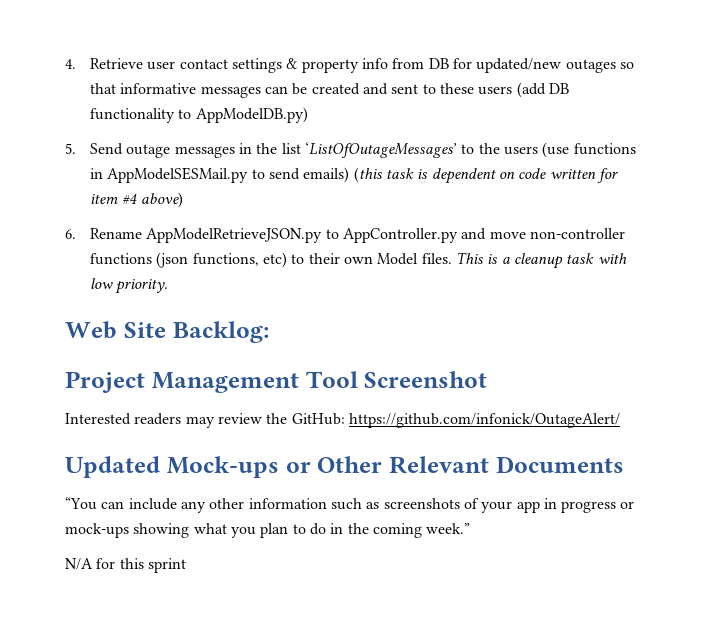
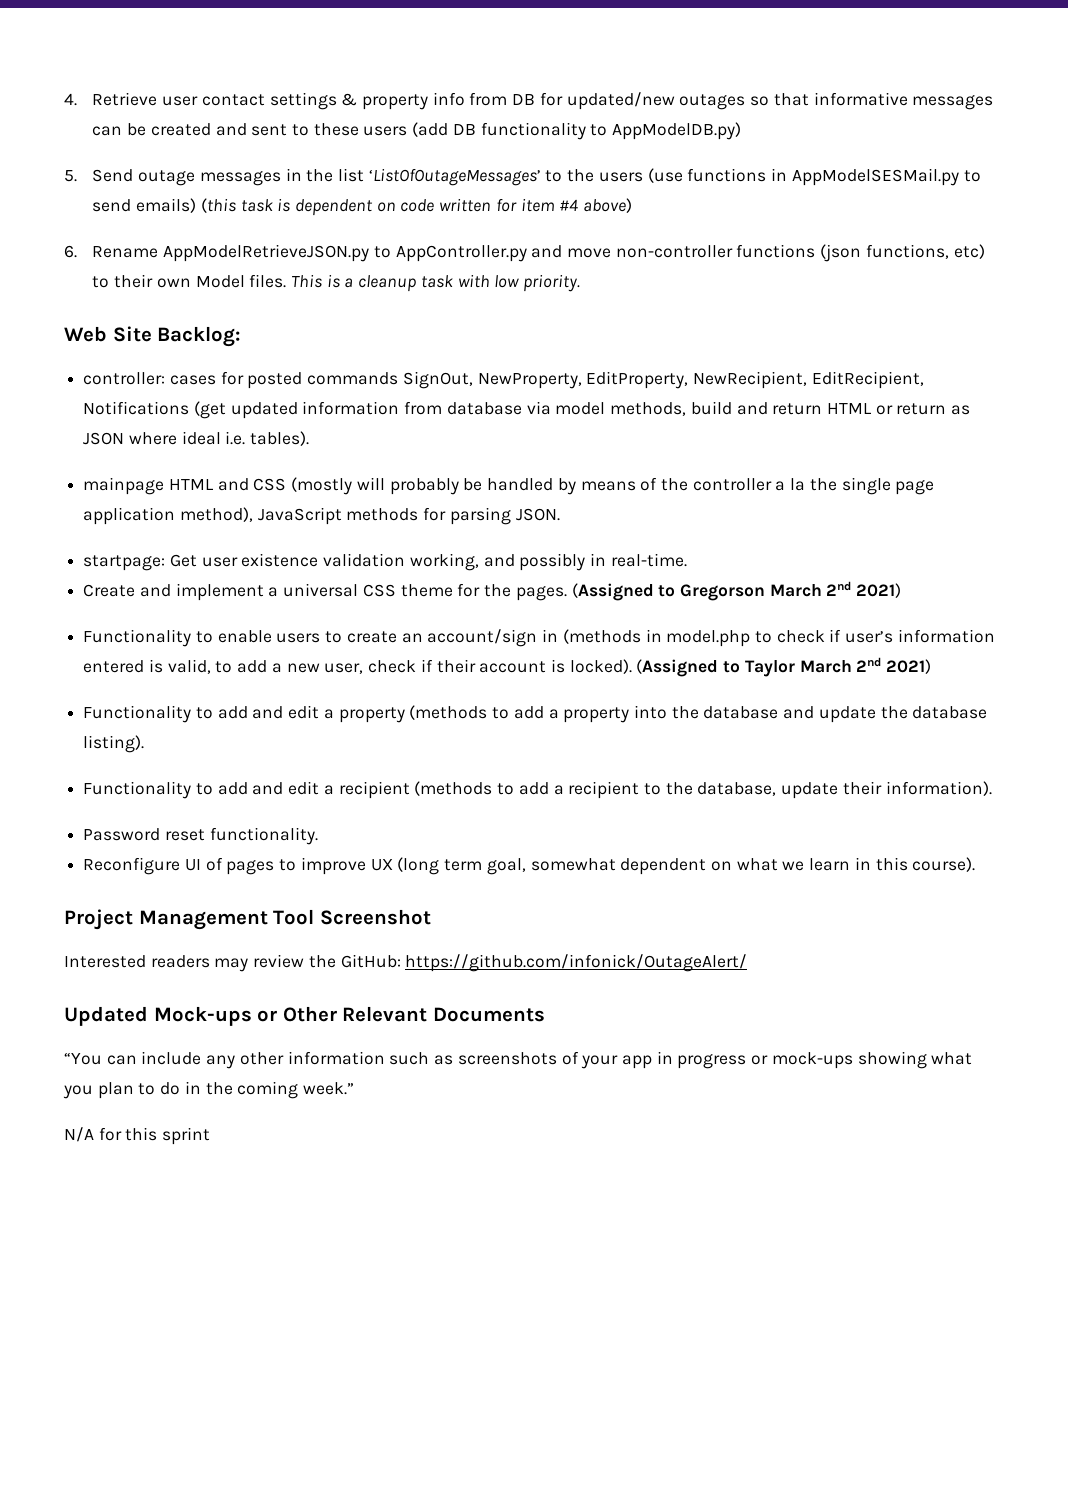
+ controller: cases for posted commands SignOut, NewProperty, EditProperty, NewRecipient, EditRecipient, Notifications (get updated information from database via model methods, build and return HTML or return as JSON where ideal i.e. tables).
+ mainpage HTML and CSS (mostly will probably be handled by means of the controller a la the single page application method), JavaScript methods for parsing JSON.
+ startpage: Get user existence validation working, and possibly in real-time.
+ Create and implement a universal CSS theme for the pages. (Assigned to Gregorson March 2nd 2021)
+ Functionality to enable users to create an account/sign in (methods in model.php to check if user’s information entered is valid, to add a new user, check if their account is locked). (Assigned to Taylor March 2nd 2021)
+ Functionality to add and edit a property (methods to add a property into the database and update the database listing).
+ Functionality to add and edit a recipient (methods to add a recipient to the database, update their information).
+ Password reset functionality.
+ Reconfigure UI of pages to improve UX (long term goal, somewhat dependent on what we learn in this course).

